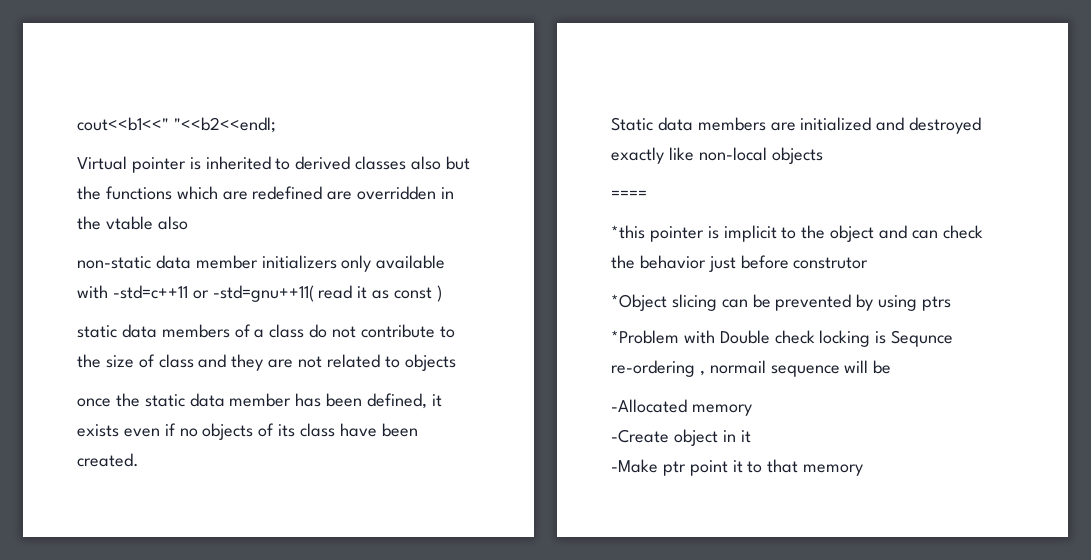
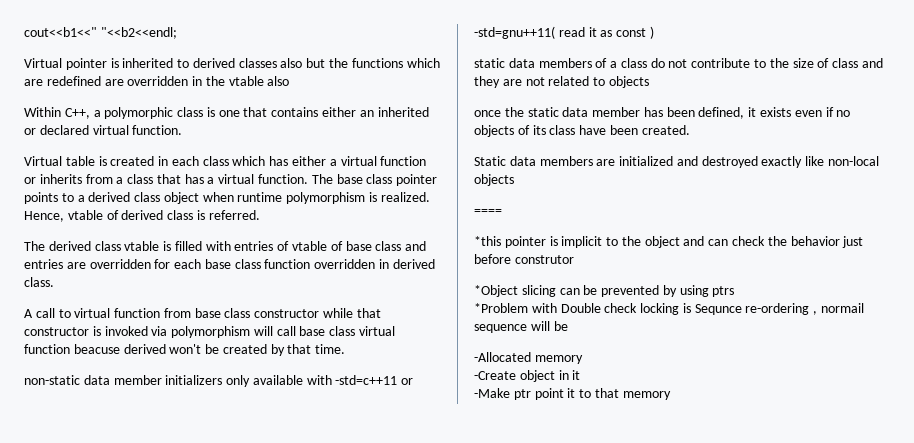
+ Within C++, a polymorphic class is one that contains either an inherited or declared virtual function.
+ Virtual table is created in each class which has either a virtual function or inherits from a class that has a virtual function. The base class pointer points to a derived class object when runtime polymorphism is realized. Hence, vtable of derived class is referred.
+ The derived class vtable is filled with entries of vtable of base class and entries are overridden for each base class function overridden in derived class.
+ A call to virtual function from base class constructor while that constructor is invoked via polymorphism will call base class virtual function beacuse derived won't be created by that time.

